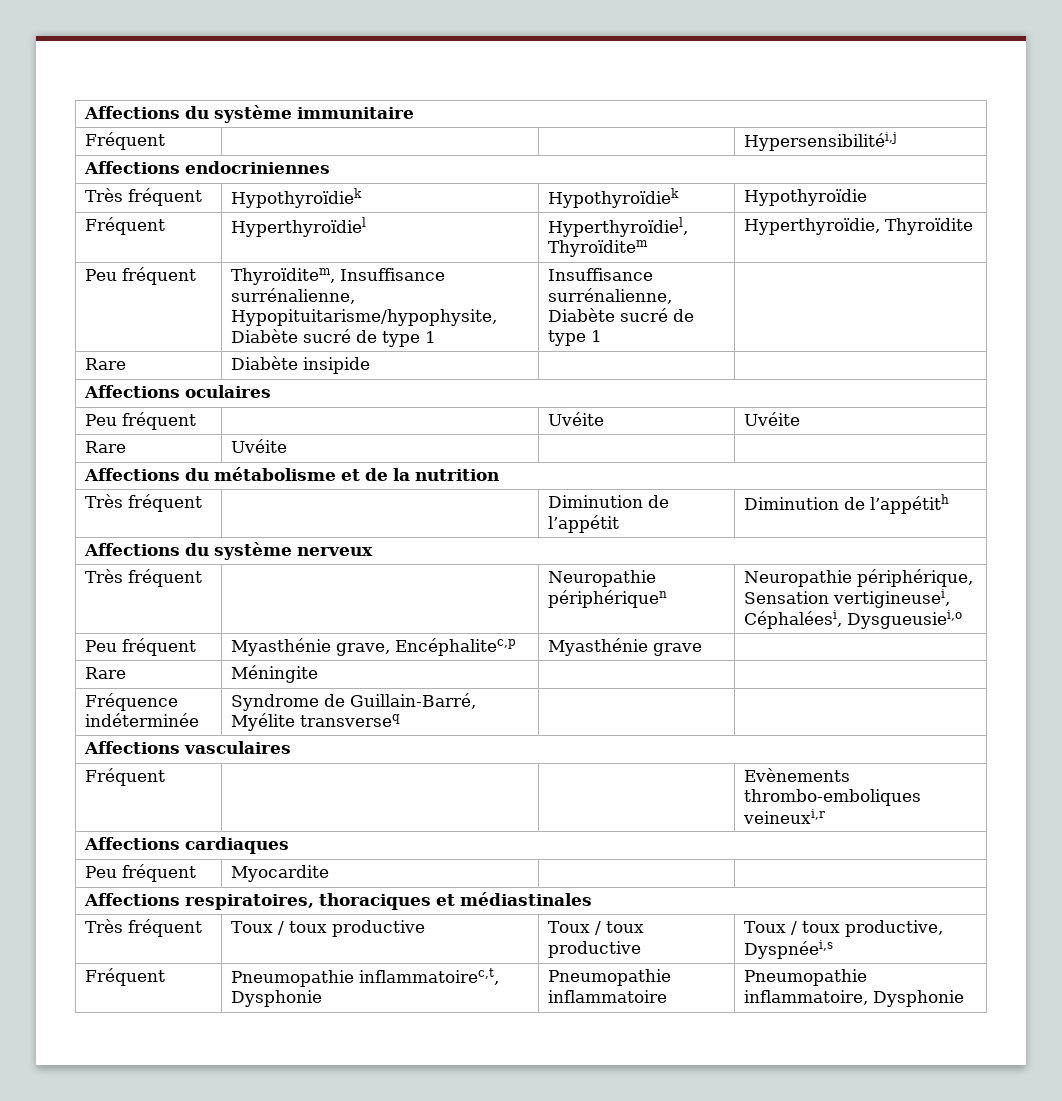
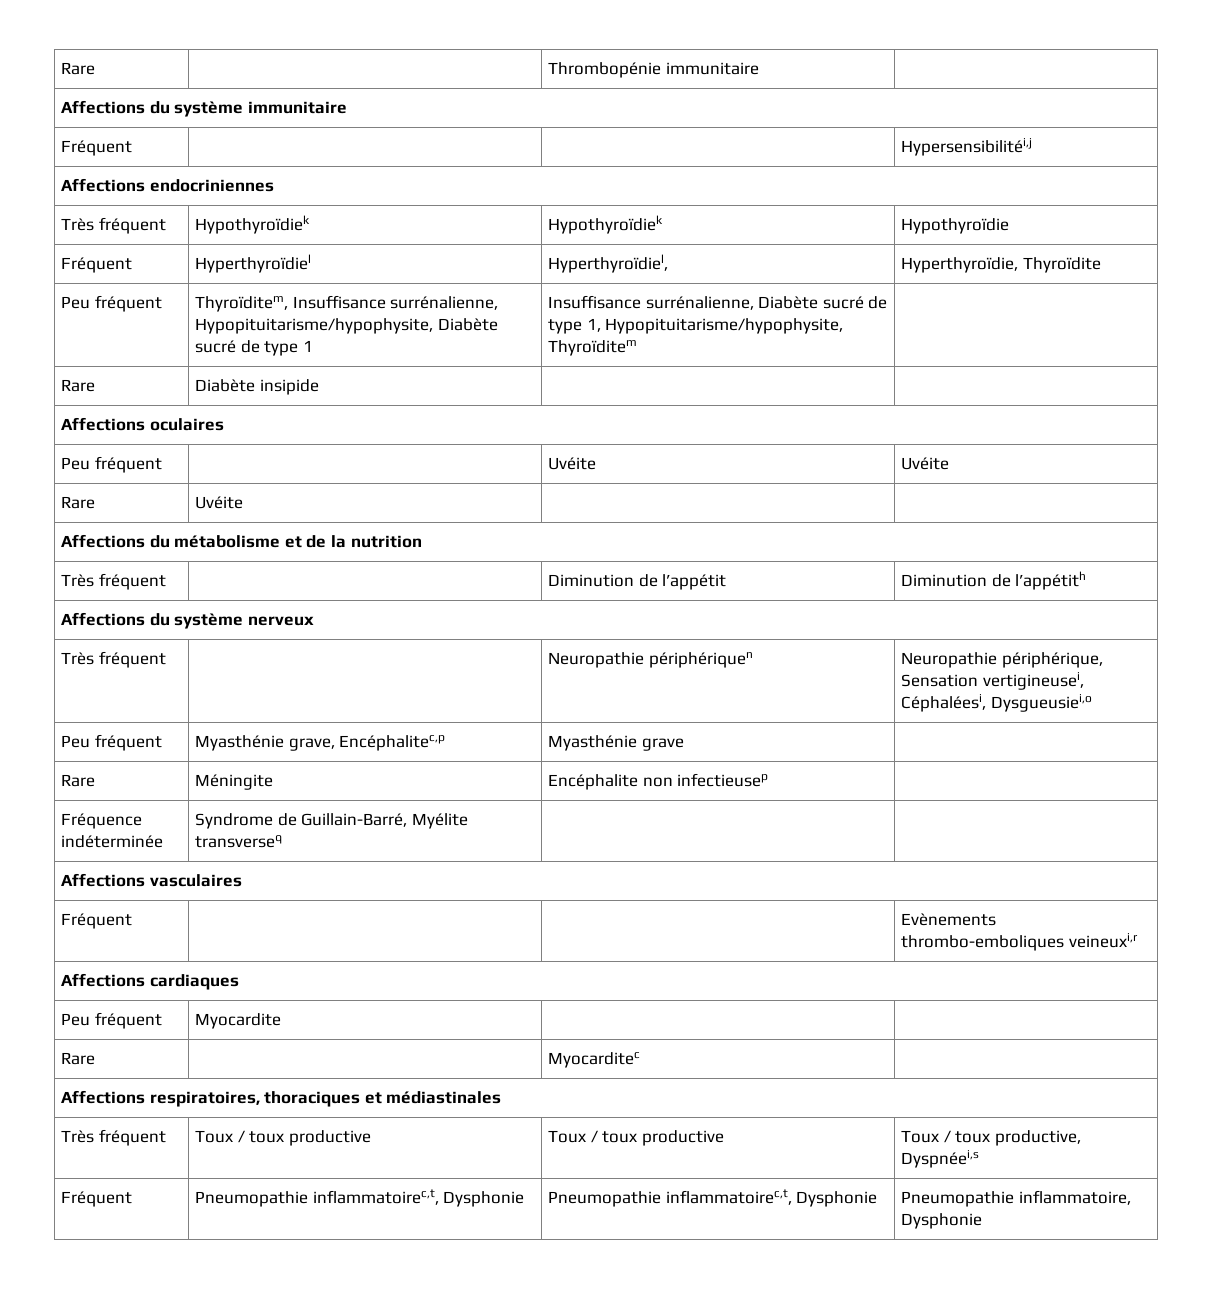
+ Rare | | Thrombopénie immunitaire |
- Fréquent | Hyperthyroïdiel | Hyperthyroïdiel, Thyroïditem | Hyperthyroïdie, Thyroïdite
+ Fréquent | Hyperthyroïdiel | Hyperthyroïdiel, | Hyperthyroïdie, Thyroïdite
- Peu fréquent | Thyroïditem, Insuffisance surrénalienne, Hypopituitarisme/hypophysite, Diabète sucré de type 1 | Insuffisance surrénalienne, Diabète sucré de type 1 |
+ Peu fréquent | Thyroïditem, Insuffisance surrénalienne, Hypopituitarisme/hypophysite, Diabète sucré de type 1 | Insuffisance surrénalienne, Diabète sucré de type 1, Hypopituitarisme/hypophysite, Thyroïditem |
- Rare | Méningite | |
+ Rare | Méningite | Encéphalite non infectieusep |
+ Rare | | Myocarditec |
- Fréquent | Pneumopathie inflammatoirec,t, Dysphonie | Pneumopathie inflammatoire | Pneumopathie inflammatoire, Dysphonie
+ Fréquent | Pneumopathie inflammatoirec,t, Dysphonie | Pneumopathie inflammatoirec,t, Dysphonie | Pneumopathie inflammatoire, Dysphonie

